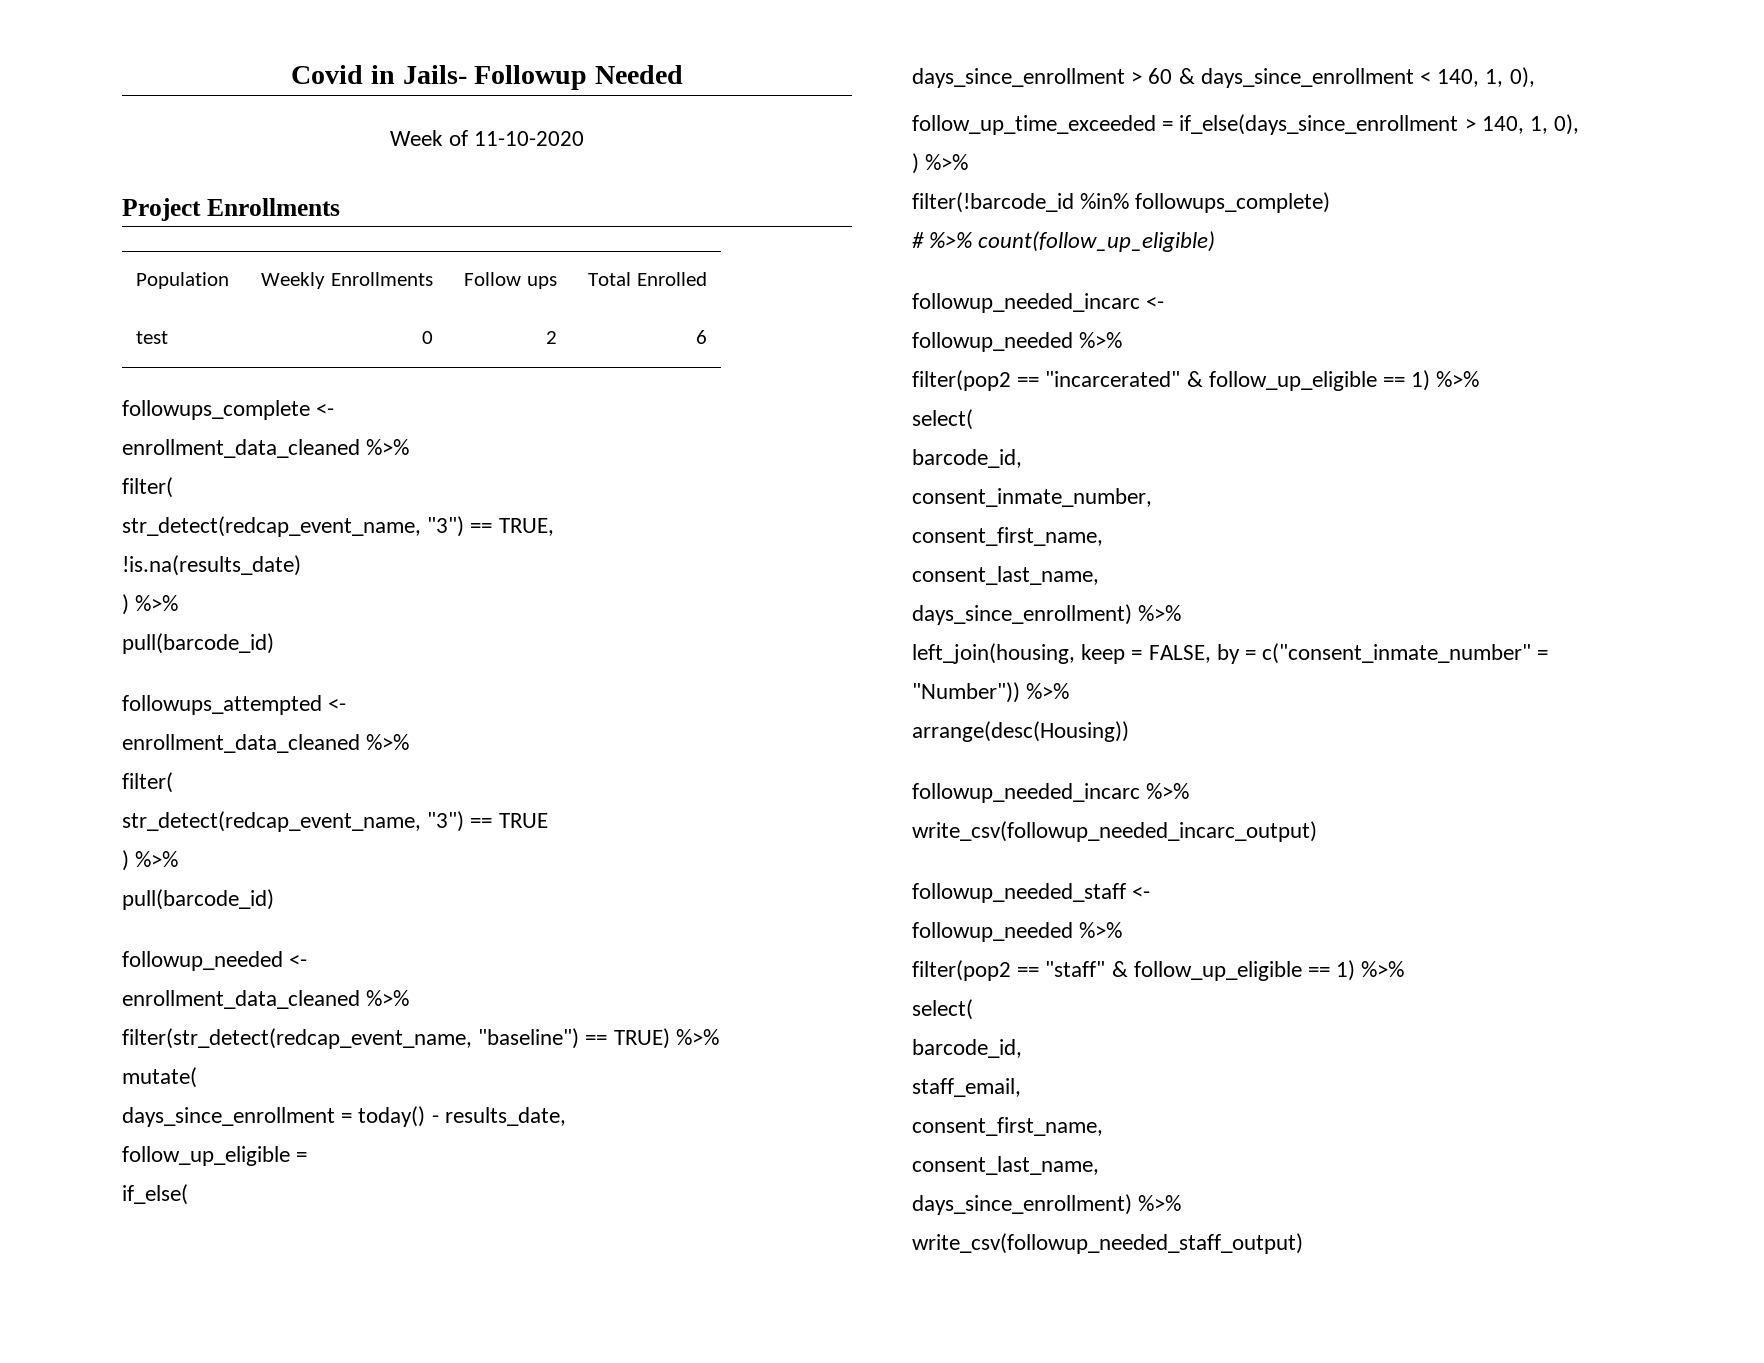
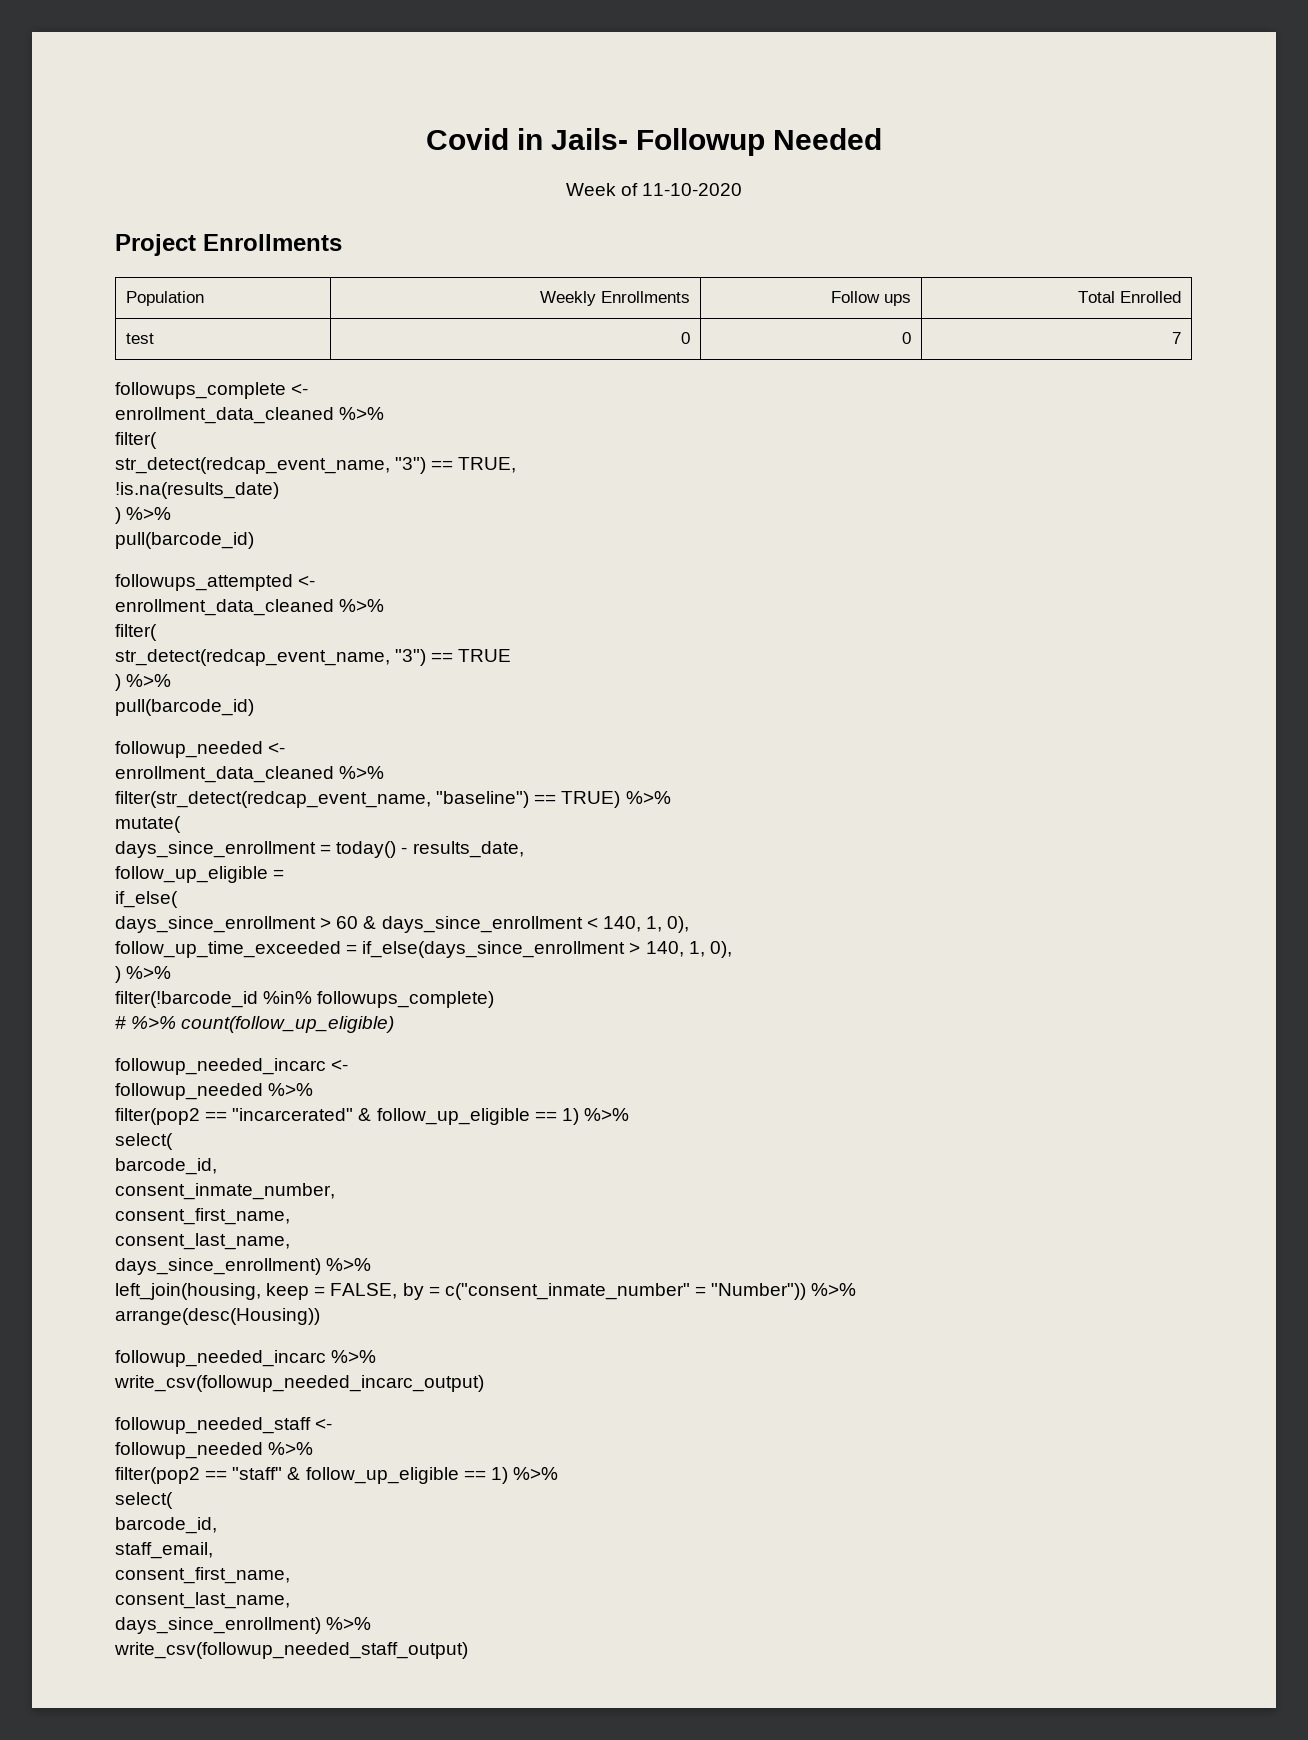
- test | 0 | 2 | 6
+ test | 0 | 0 | 7

